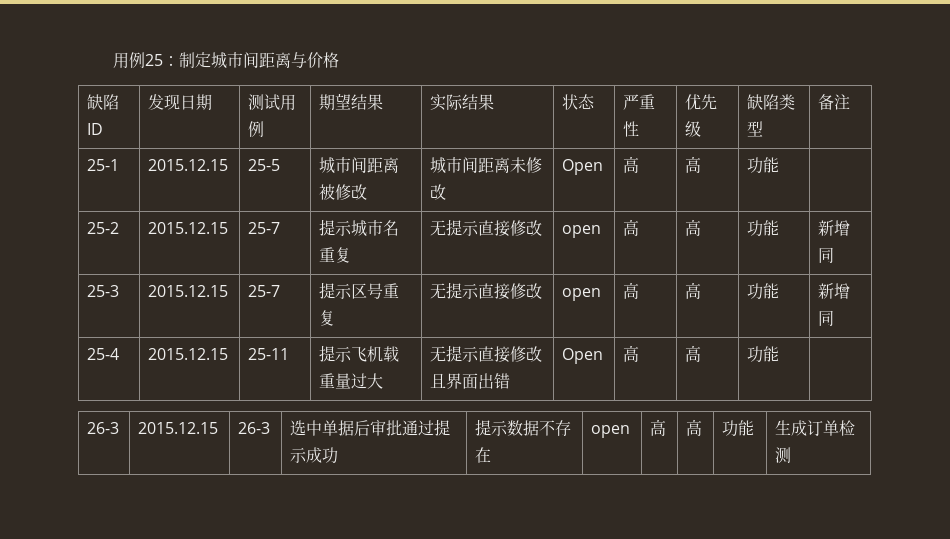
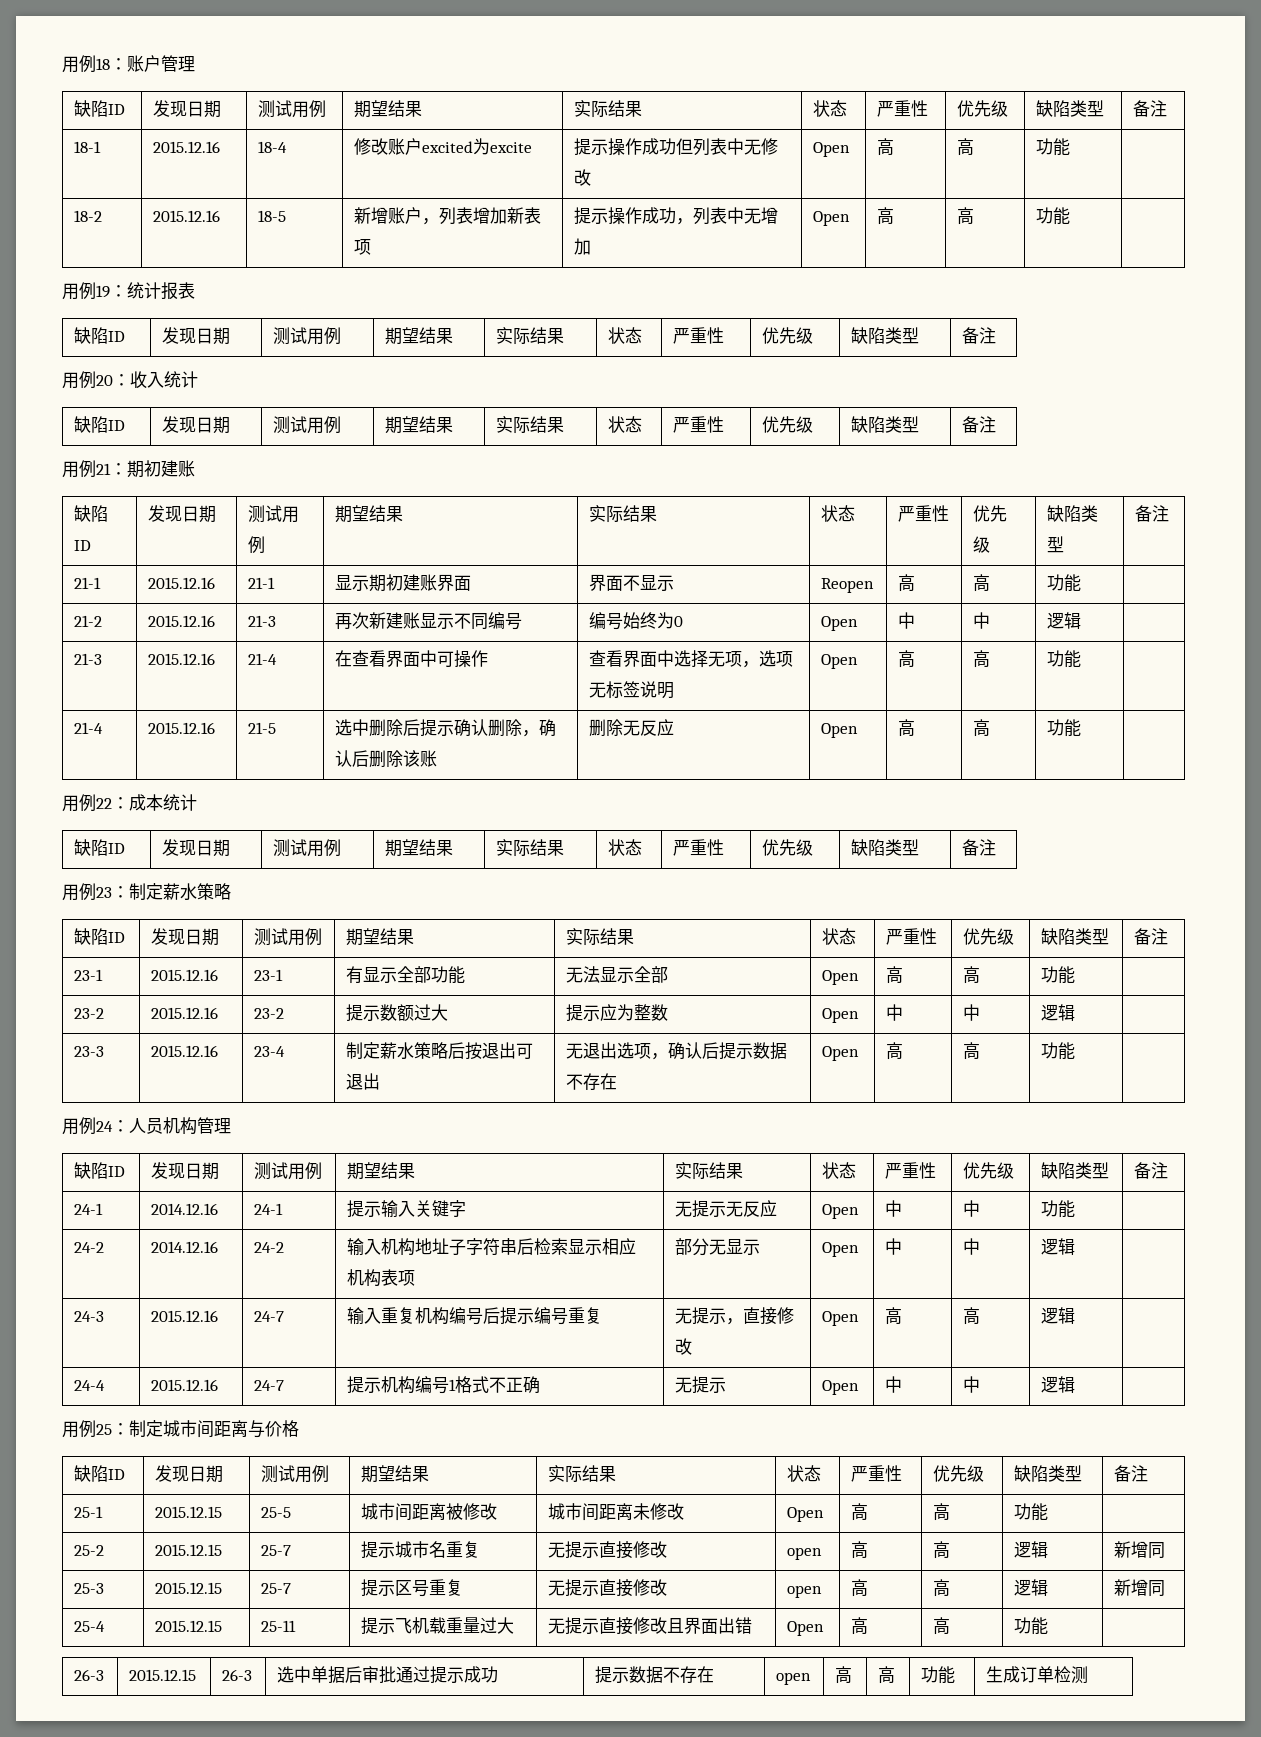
+ 用例18：账户管理
+ 缺陷ID | 发现日期 | 测试用例 | 期望结果 | 实际结果 | 状态 | 严重性 | 优先级 | 缺陷类型 | 备注
+ 18-1 | 2015.12.16 | 18-4 | 修改账户excited为excite | 提示操作成功但列表中无修改 | Open | 高 | 高 | 功能 |
+ 18-2 | 2015.12.16 | 18-5 | 新增账户，列表增加新表项 | 提示操作成功，列表中无增加 | Open | 高 | 高 | 功能 |
+ 用例19：统计报表
+ 缺陷ID | 发现日期 | 测试用例 | 期望结果 | 实际结果 | 状态 | 严重性 | 优先级 | 缺陷类型 | 备注
+ 用例20：收入统计
+ 缺陷ID | 发现日期 | 测试用例 | 期望结果 | 实际结果 | 状态 | 严重性 | 优先级 | 缺陷类型 | 备注
+ 用例21：期初建账
+ 缺陷ID | 发现日期 | 测试用例 | 期望结果 | 实际结果 | 状态 | 严重性 | 优先级 | 缺陷类型 | 备注
+ 21-1 | 2015.12.16 | 21-1 | 显示期初建账界面 | 界面不显示 | Reopen | 高 | 高 | 功能 |
+ 21-2 | 2015.12.16 | 21-3 | 再次新建账显示不同编号 | 编号始终为0 | Open | 中 | 中 | 逻辑 |
+ 21-3 | 2015.12.16 | 21-4 | 在查看界面中可操作 | 查看界面中选择无项，选项无标签说明 | Open | 高 | 高 | 功能 |
+ 21-4 | 2015.12.16 | 21-5 | 选中删除后提示确认删除，确认后删除该账 | 删除无反应 | Open | 高 | 高 | 功能 |
+ 用例22：成本统计
+ 缺陷ID | 发现日期 | 测试用例 | 期望结果 | 实际结果 | 状态 | 严重性 | 优先级 | 缺陷类型 | 备注
+ 用例23：制定薪水策略
+ 缺陷ID | 发现日期 | 测试用例 | 期望结果 | 实际结果 | 状态 | 严重性 | 优先级 | 缺陷类型 | 备注
+ 23-1 | 2015.12.16 | 23-1 | 有显示全部功能 | 无法显示全部 | Open | 高 | 高 | 功能 |
+ 23-2 | 2015.12.16 | 23-2 | 提示数额过大 | 提示应为整数 | Open | 中 | 中 | 逻辑 |
+ 23-3 | 2015.12.16 | 23-4 | 制定薪水策略后按退出可退出 | 无退出选项，确认后提示数据不存在 | Open | 高 | 高 | 功能 |
+ 用例24：人员机构管理
+ 缺陷ID | 发现日期 | 测试用例 | 期望结果 | 实际结果 | 状态 | 严重性 | 优先级 | 缺陷类型 | 备注
+ 24-1 | 2014.12.16 | 24-1 | 提示输入关键字 | 无提示无反应 | Open | 中 | 中 | 功能 |
+ 24-2 | 2014.12.16 | 24-2 | 输入机构地址子字符串后检索显示相应机构表项 | 部分无显示 | Open | 中 | 中 | 逻辑 |
+ 24-3 | 2015.12.16 | 24-7 | 输入重复机构编号后提示编号重复 | 无提示，直接修改 | Open | 高 | 高 | 逻辑 |
+ 24-4 | 2015.12.16 | 24-7 | 提示机构编号1格式不正确 | 无提示 | Open | 中 | 中 | 逻辑 |
- 25-2 | 2015.12.15 | 25-7 | 提示城市名重复 | 无提示直接修改 | open | 高 | 高 | 功能 | 新增同
+ 25-2 | 2015.12.15 | 25-7 | 提示城市名重复 | 无提示直接修改 | open | 高 | 高 | 逻辑 | 新增同
- 25-3 | 2015.12.15 | 25-7 | 提示区号重复 | 无提示直接修改 | open | 高 | 高 | 功能 | 新增同
+ 25-3 | 2015.12.15 | 25-7 | 提示区号重复 | 无提示直接修改 | open | 高 | 高 | 逻辑 | 新增同

